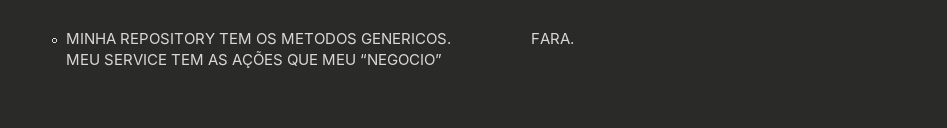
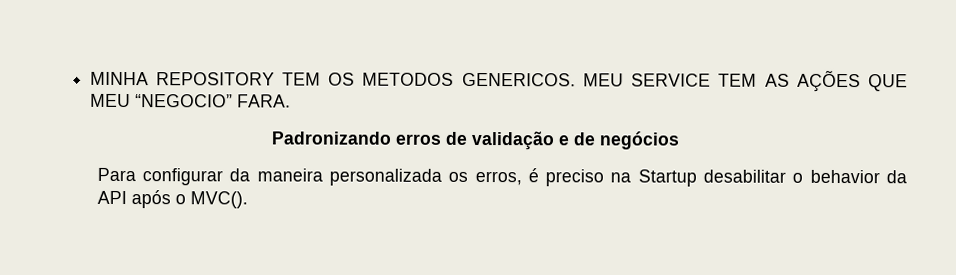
+ Padronizando erros de validação e de negócios
+ Para configurar da maneira personalizada os erros, é preciso na Startup desabilitar o behavior da API após o MVC().

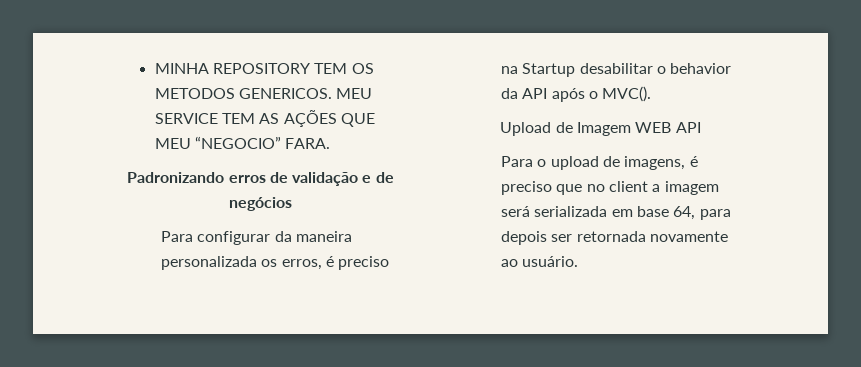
+ Upload de Imagem WEB API
+ Para o upload de imagens, é preciso que no client a imagem será serializada em base 64, para depois ser retornada novamente ao usuário.

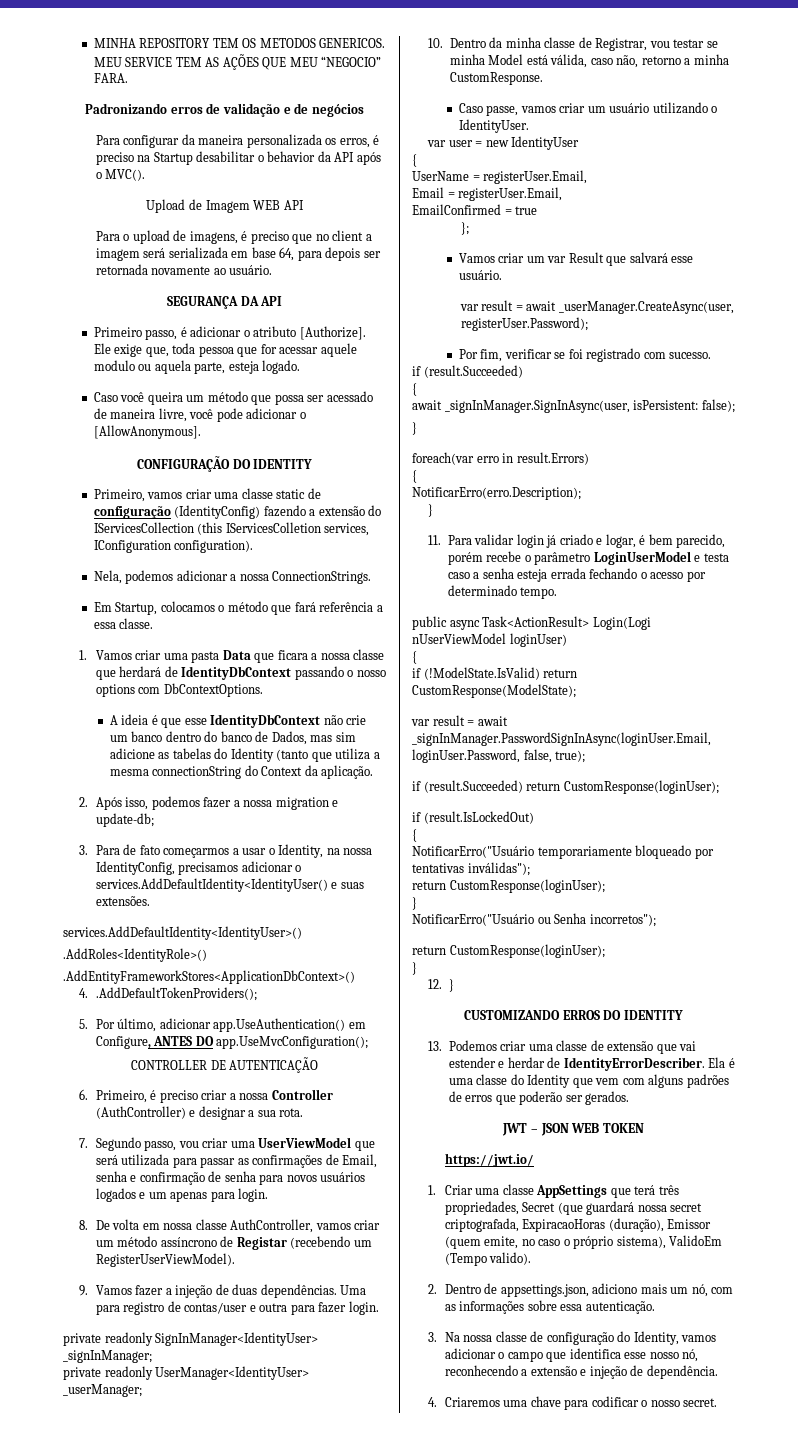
+ SEGURANÇA DA API
+ Primeiro passo, é adicionar o atributo [Authorize]. Ele exige que, toda pessoa que for acessar aquele modulo ou aquela parte, esteja logado.
+ Caso você queira um método que possa ser acessado de maneira livre, você pode adicionar o [AllowAnonymous].
+ CONFIGURAÇÃO DO IDENTITY
+ Primeiro, vamos criar uma classe static de configuração (IdentityConfig) fazendo a extensão do IServicesCollection (this IServicesColletion services, IConfiguration configuration).
+ Nela, podemos adicionar a nossa ConnectionStrings.
+ Em Startup, colocamos o método que fará referência a essa classe.
+ 1. Vamos criar uma pasta Data que ficara a nossa classe que herdará de IdentityDbContext passando o nosso options com DbContextOptions.
+ A ideia é que esse IdentityDbContext não crie um banco dentro do banco de Dados, mas sim adicione as tabelas do Identity (tanto que utiliza a mesma connectionString do Context da aplicação.
+ 2. Após isso, podemos fazer a nossa migration e update-db;
+ 3. Para de fato começarmos a usar o Identity, na nossa IdentityConfig, precisamos adicionar o services.AddDefaultIdentity<IdentityUser() e suas extensões.
+ services.AddDefaultIdentity<IdentityUser>()
+ .AddRoles<IdentityRole>()
+ .AddEntityFrameworkStores<ApplicationDbContext>()
+ 4. .AddDefaultTokenProviders();
+ 5. Por último, adicionar app.UseAuthentication() em Configure, ANTES DO app.UseMvcConfiguration();
+ CONTROLLER DE AUTENTICAÇÃO
+ 6. Primeiro, é preciso criar a nossa Controller (AuthController) e designar a sua rota.
+ 7. Segundo passo, vou criar uma UserViewModel que será utilizada para passar as confirmações de Email, senha e confirmação de senha para novos usuários logados e um apenas para login.
+ 8. De volta em nossa classe AuthController, vamos criar um método assíncrono de Registar (recebendo um RegisterUserViewModel).
+ 9. Vamos fazer a injeção de duas dependências. Uma para registro de contas/user e outra para fazer login.
+ private readonly SignInManager<IdentityUser> _signInManager;
+ private readonly UserManager<IdentityUser> _userManager;
+ 10. Dentro da minha classe de Registrar, vou testar se minha Model está válida, caso não, retorno a minha CustomResponse.
+ Caso passe, vamos criar um usuário utilizando o IdentityUser.
+ var user = new IdentityUser
+ {
+ UserName = registerUser.Email,
+ Email = registerUser.Email,
+ EmailConfirmed = true
+ };
+ Vamos criar um var Result que salvará esse usuário.
+ var result = await _userManager.CreateAsync(user, registerUser.Password);
+ Por fim, verificar se foi registrado com sucesso.
+ if (result.Succeeded)
+ {
+ await _signInManager.SignInAsync(user, isPersistent: false);
+ }
+ foreach(var erro in result.Errors)
+ {
+ NotificarErro(erro.Description);
+ }
+ 11. Para validar login já criado e logar, é bem parecido, porém recebe o parâmetro LoginUserModel e testa caso a senha esteja errada fechando o acesso por determinado tempo.
+ public async Task<ActionResult> Login(Logi nUserViewModel loginUser)
+ {
+ if (!ModelState.IsValid) return CustomResponse(ModelState);
+ var result = await _signInManager.PasswordSignInAsync(loginUser.Email, loginUser.Password, false, true);
+ if (result.Succeeded) return CustomResponse(loginUser);
+ if (result.IsLockedOut)
+ {
+ NotificarErro("Usuário temporariamente bloqueado por tentativas inválidas");
+ return CustomResponse(loginUser);
+ }
+ NotificarErro("Usuário ou Senha incorretos");
+ return CustomResponse(loginUser);
+ }
+ 12. }
+ CUSTOMIZANDO ERROS DO IDENTITY
+ 13. Podemos criar uma classe de extensão que vai estender e herdar de IdentityErrorDescriber. Ela é uma classe do Identity que vem com alguns padrões de erros que poderão ser gerados.
+ JWT – JSON WEB TOKEN
+ https://jwt.io/
+ 1. Criar uma classe AppSettings que terá três propriedades, Secret (que guardará nossa secret criptografada, ExpiracaoHoras (duração), Emissor (quem emite, no caso o próprio sistema), ValidoEm (Tempo valido).
+ 2. Dentro de appsettings.json, adiciono mais um nó, com as informações sobre essa autenticação.
+ 3. Na nossa classe de configuração do Identity, vamos adicionar o campo que identifica esse nosso nó, reconhecendo a extensão e injeção de dependência.
+ 4. Criaremos uma chave para codificar o nosso secret.

